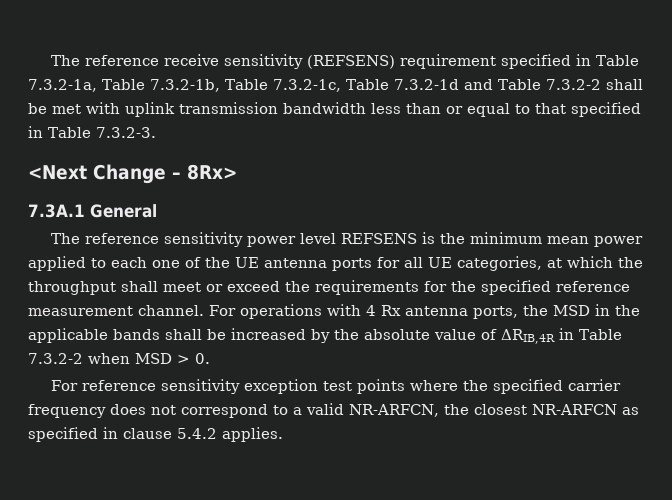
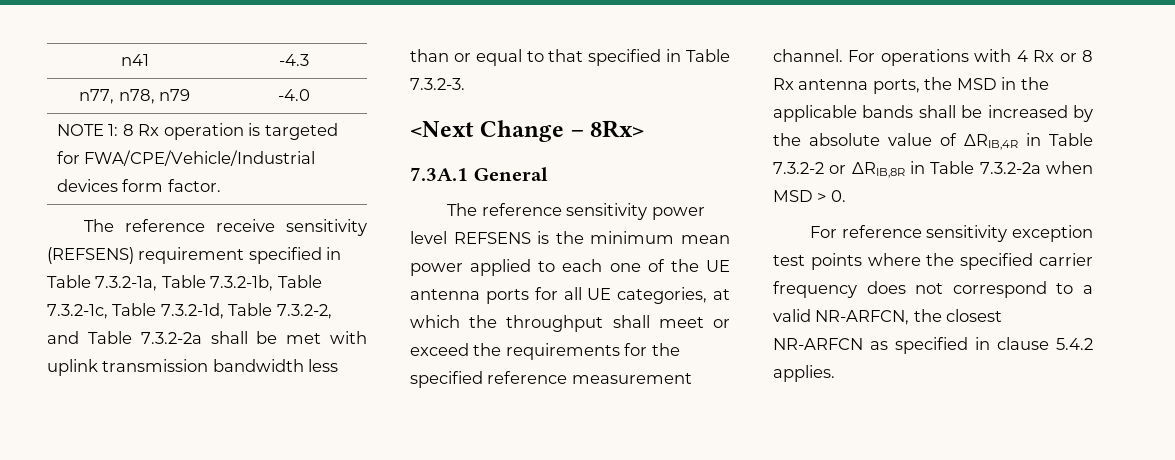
+ n41 | -4.3
+ n77, n78, n79 | -4.0
+ NOTE 1: 8 Rx operation is targeted for FWA/CPE/Vehicle/Industrial devices form factor.
- The reference receive sensitivity (REFSENS) requirement specified in Table 7.3.2-1a, Table 7.3.2-1b, Table 7.3.2-1c, Table 7.3.2-1d and Table 7.3.2-2 shall be met with uplink transmission bandwidth less than or equal to that specified in Table 7.3.2-3.
+ The reference receive sensitivity (REFSENS) requirement specified in Table 7.3.2-1a, Table 7.3.2-1b, Table 7.3.2-1c, Table 7.3.2-1d, Table 7.3.2-2, and Table 7.3.2-2a shall be met with uplink transmission bandwidth less than or equal to that specified in Table 7.3.2-3.
- For operations with 4 Rx antenna ports, the MSD in the applicable bands shall be increased by the absolute value of ΔRIB,4R in Table 7.3.2-2 when MSD > 0.
+ For operations with 4 Rx or 8 Rx antenna ports, the MSD in the applicable bands shall be increased by the absolute value of ΔRIB,4R in Table 7.3.2-2 or ΔRIB,8R in Table 7.3.2-2a when MSD > 0.

